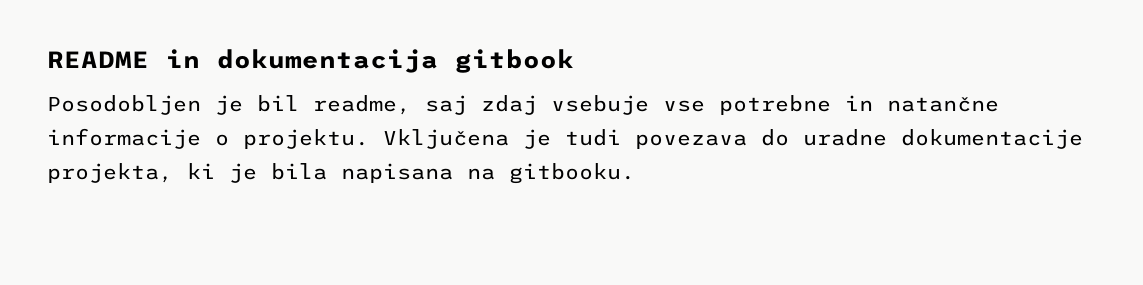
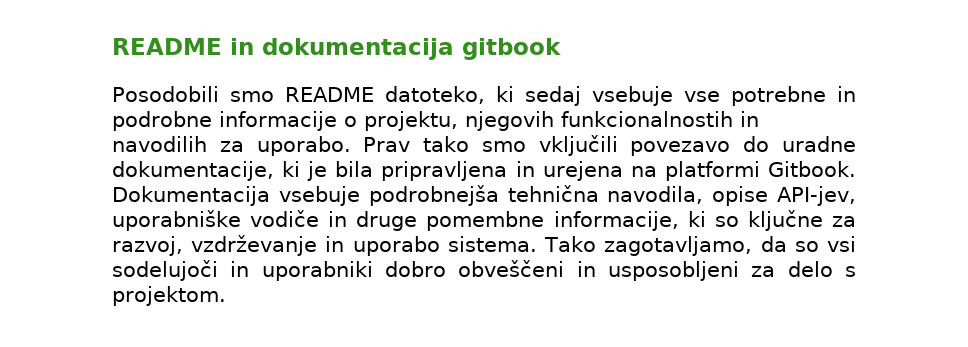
- Posodobljen je bil readme, saj zdaj vsebuje vse potrebne in natančne informacije o projektu. Vključena je tudi povezava do uradne dokumentacije projekta, ki je bila napisana na gitbooku.
+ Posodobili smo README datoteko, ki sedaj vsebuje vse potrebne in podrobne informacije o projektu, njegovih funkcionalnostih in navodilih za uporabo. Prav tako smo vključili povezavo do uradne dokumentacije, ki je bila pripravljena in urejena na platformi Gitbook. Dokumentacija vsebuje podrobnejša tehnična navodila, opise API-jev, uporabniške vodiče in druge pomembne informacije, ki so ključne za razvoj, vzdrževanje in uporabo sistema. Tako zagotavljamo, da so vsi sodelujoči in uporabniki dobro obveščeni in usposobljeni za delo s projektom.

